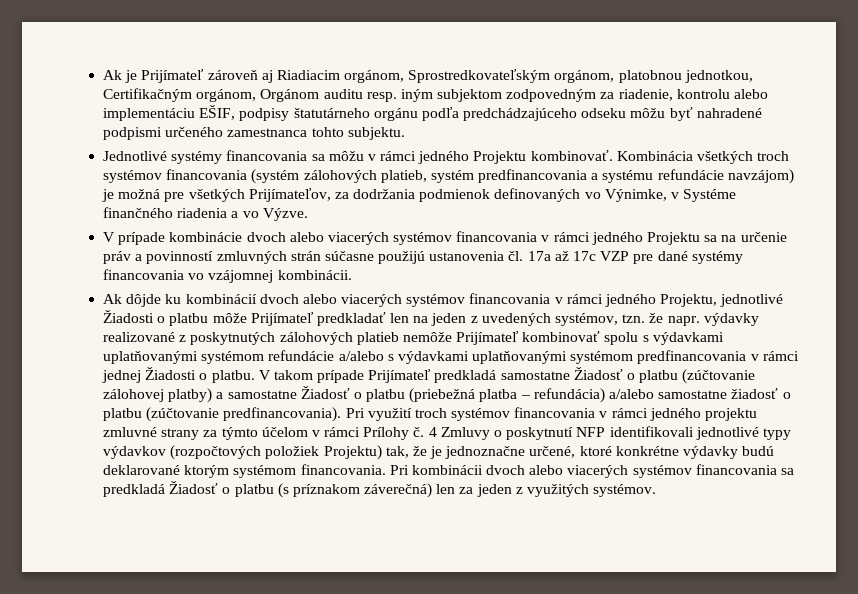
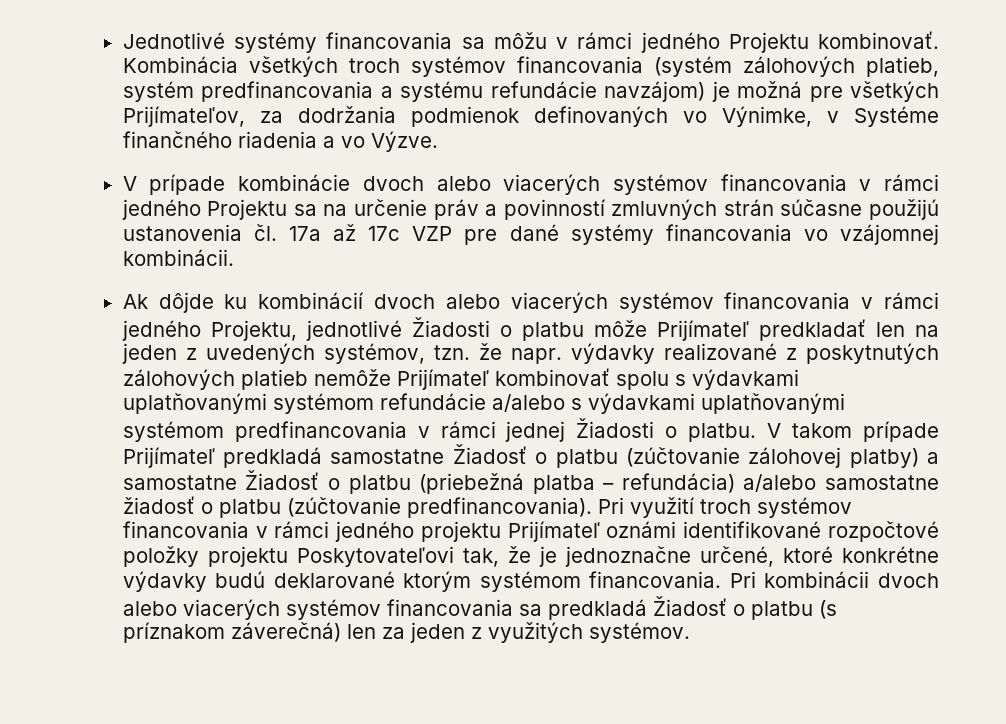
- Ak je Prijímateľ zároveň aj Riadiacim orgánom, Sprostredkovateľským orgánom, platobnou jednotkou, Certifikačným orgánom, Orgánom auditu resp. iným subjektom zodpovedným za riadenie, kontrolu alebo implementáciu EŠIF, podpisy štatutárneho orgánu podľa predchádzajúceho odseku môžu byť nahradené podpismi určeného zamestnanca tohto subjektu.
- Pri využití troch systémov financovania v rámci jedného projektu zmluvné strany za týmto účelom v rámci Prílohy č. 4 Zmluvy o poskytnutí NFP identifikovali jednotlivé typy výdavkov (rozpočtových položiek Projektu) tak, že je jednoznačne určené, ktoré konkrétne výdavky budú deklarované ktorým systémom financovania.
+ Pri využití troch systémov financovania v rámci jedného projektu Prijímateľ oznámi identifikované rozpočtové položky projektu Poskytovateľovi tak, že je jednoznačne určené, ktoré konkrétne výdavky budú deklarované ktorým systémom financovania.

